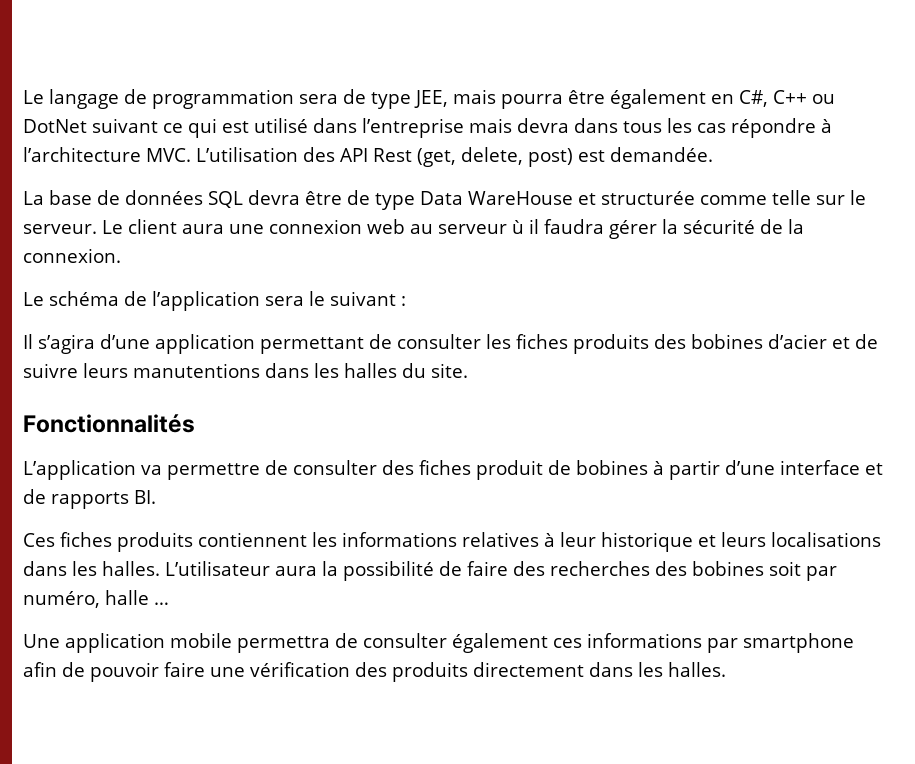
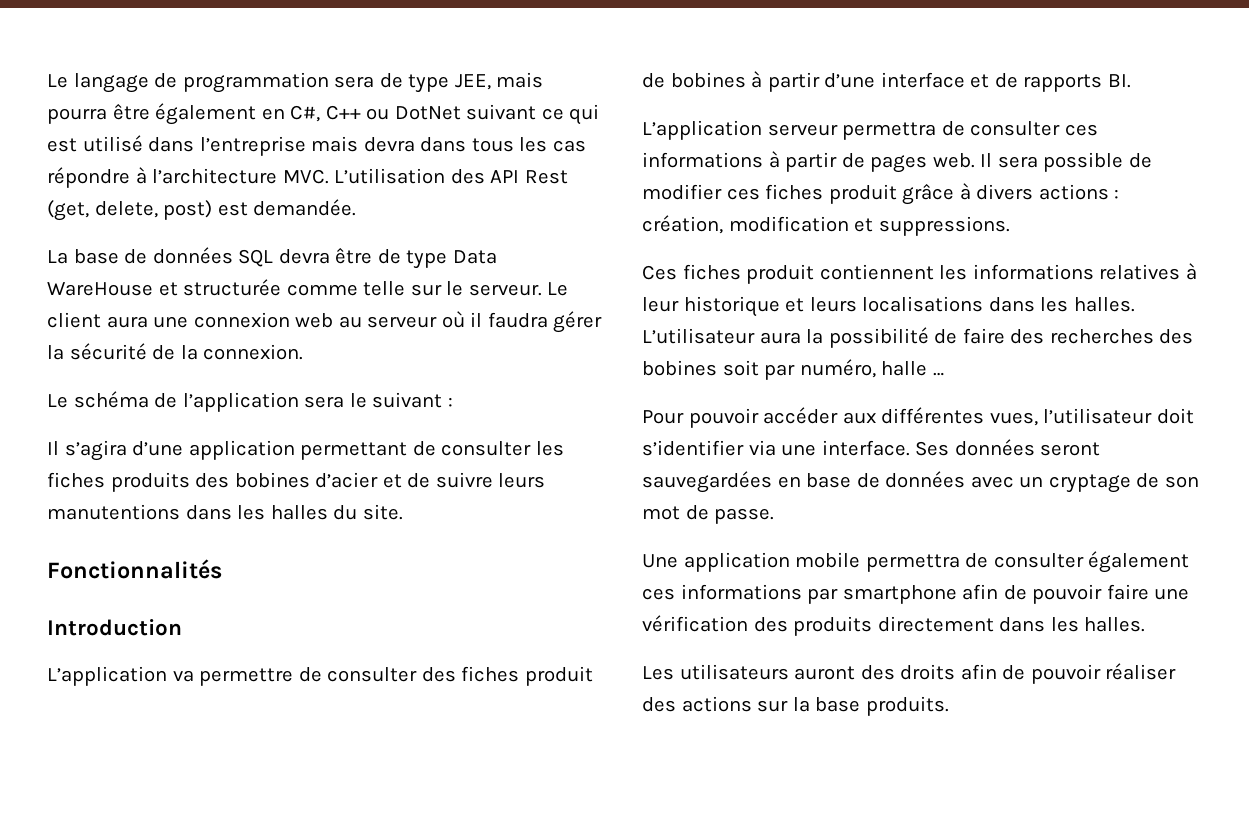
- Le client aura une connexion web au serveur ù il faudra gérer la sécurité de la connexion.
+ Le client aura une connexion web au serveur où il faudra gérer la sécurité de la connexion.
+ Introduction
+ L’application serveur permettra de consulter ces informations à partir de pages web. Il sera possible de modifier ces fiches produit grâce à divers actions : création, modification et suppressions.
- Ces fiches produits contiennent les informations relatives à leur historique et leurs localisations dans les halles.
+ Ces fiches produit contiennent les informations relatives à leur historique et leurs localisations dans les halles.
+ Pour pouvoir accéder aux différentes vues, l’utilisateur doit s’identifier via une interface. Ses données seront sauvegardées en base de données avec un cryptage de son mot de passe.
+ Les utilisateurs auront des droits afin de pouvoir réaliser des actions sur la base produits.

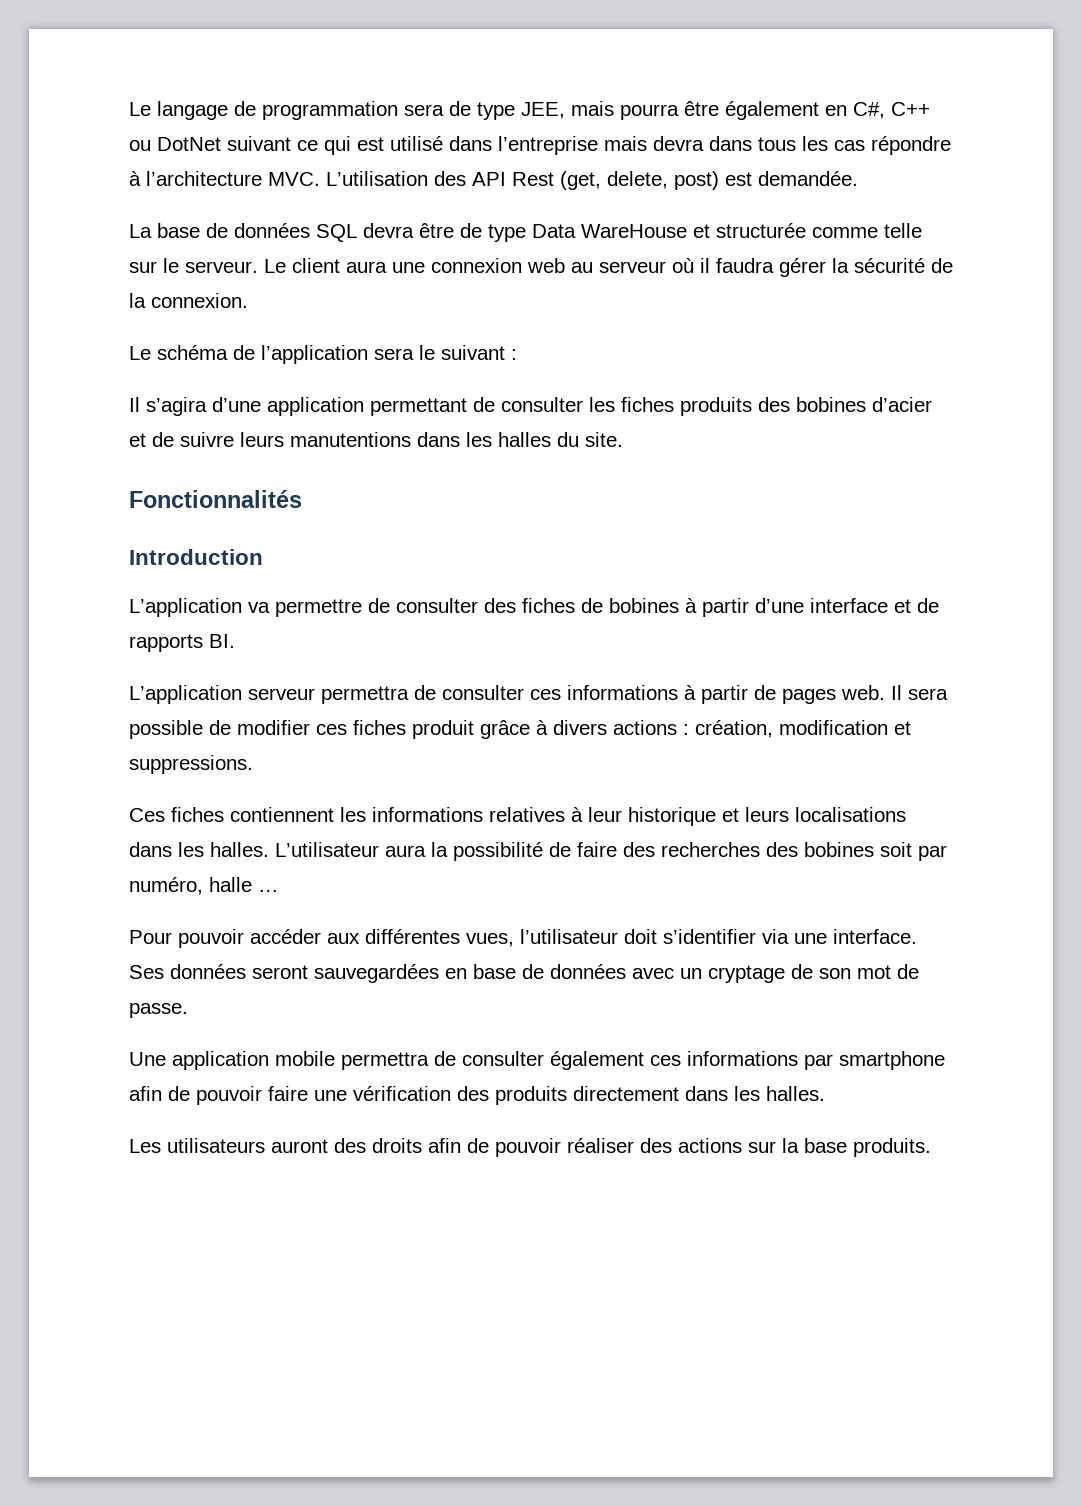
- L’application va permettre de consulter des fiches produit de bobines à partir d’une interface et de rapports BI.
+ L’application va permettre de consulter des fiches de bobines à partir d’une interface et de rapports BI.
- Ces fiches produit contiennent les informations relatives à leur historique et leurs localisations dans les halles.
+ Ces fiches contiennent les informations relatives à leur historique et leurs localisations dans les halles.

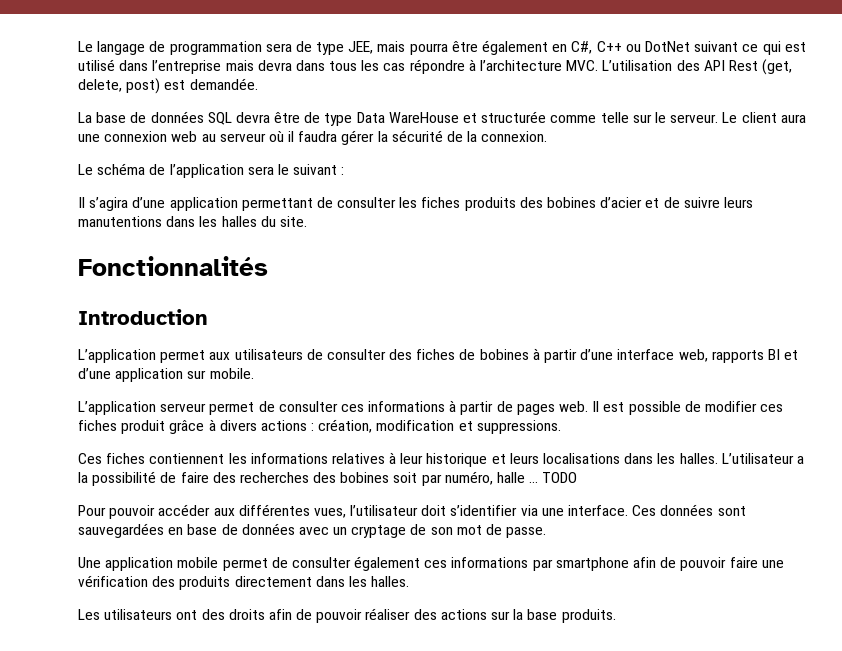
- L’application va permettre de consulter des fiches de bobines à partir d’une interface et de rapports BI.
+ L’application permet aux utilisateurs de consulter des fiches de bobines à partir d’une interface web, rapports BI et d’une application sur mobile.
- L’application serveur permettra de consulter ces informations à partir de pages web.
+ L’application serveur permet de consulter ces informations à partir de pages web.
- Il sera possible de modifier ces fiches produit grâce à divers actions : création, modification et suppressions.
+ Il est possible de modifier ces fiches produit grâce à divers actions : création, modification et suppressions.
- L’utilisateur aura la possibilité de faire des recherches des bobines soit par numéro, halle …
+ L’utilisateur a la possibilité de faire des recherches des bobines soit par numéro, halle … TODO
- Ses données seront sauvegardées en base de données avec un cryptage de son mot de passe.
+ Ces données sont sauvegardées en base de données avec un cryptage de son mot de passe.
- Une application mobile permettra de consulter également ces informations par smartphone afin de pouvoir faire une vérification des produits directement dans les halles.
+ Une application mobile permet de consulter également ces informations par smartphone afin de pouvoir faire une vérification des produits directement dans les halles.
- Les utilisateurs auront des droits afin de pouvoir réaliser des actions sur la base produits.
+ Les utilisateurs ont des droits afin de pouvoir réaliser des actions sur la base produits.

